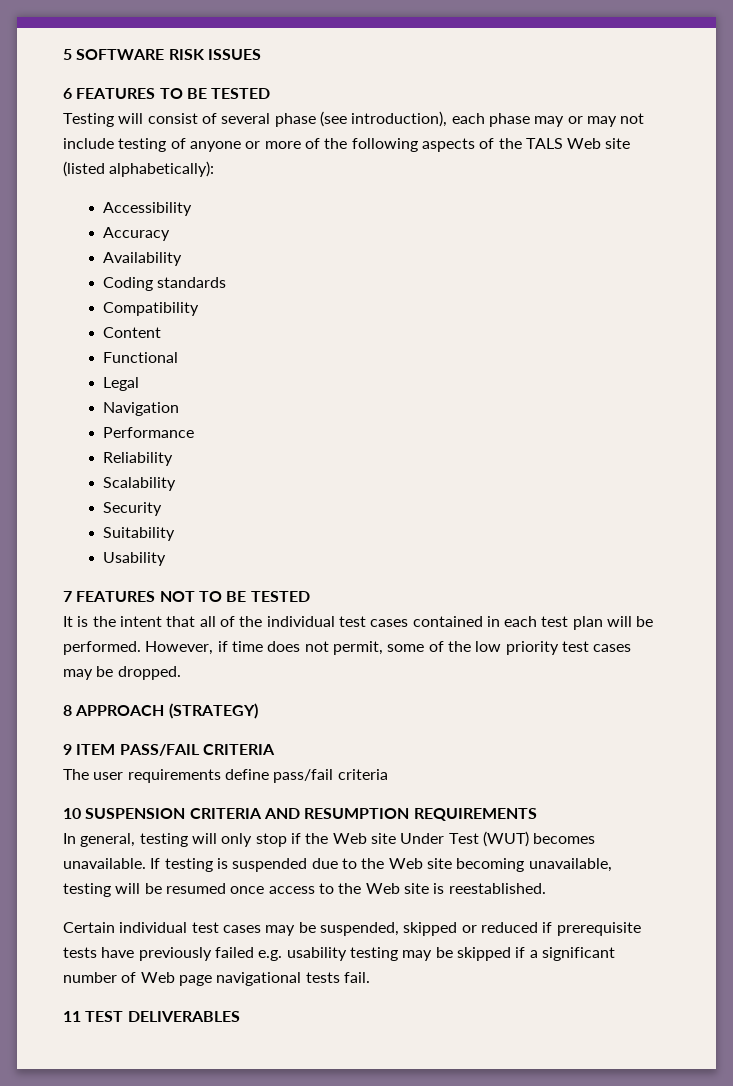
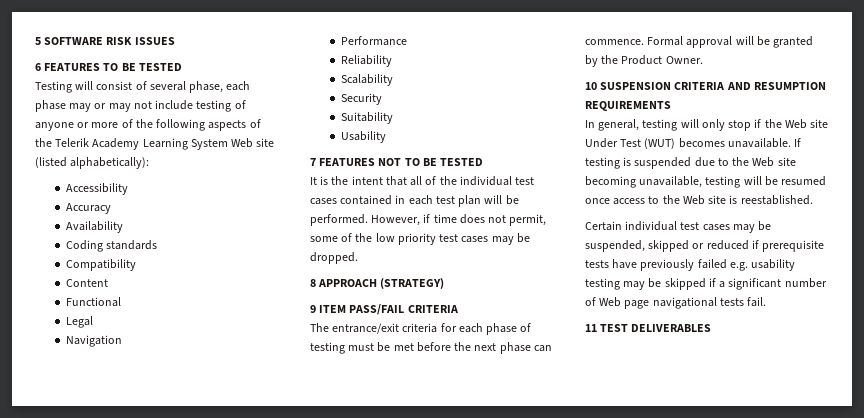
- Testing will consist of several phase (see introduction), each phase may or may not include testing of anyone or more of the following aspects of the TALS Web site (listed alphabetically):
+ Testing will consist of several phase, each phase may or may not include testing of anyone or more of the following aspects of the Telerik Academy Learning System Web site (listed alphabetically):
- The user requirements define pass/fail criteria
+ The entrance/exit criteria for each phase of testing must be met before the next phase can commence. Formal approval will be granted by the Product Owner.

